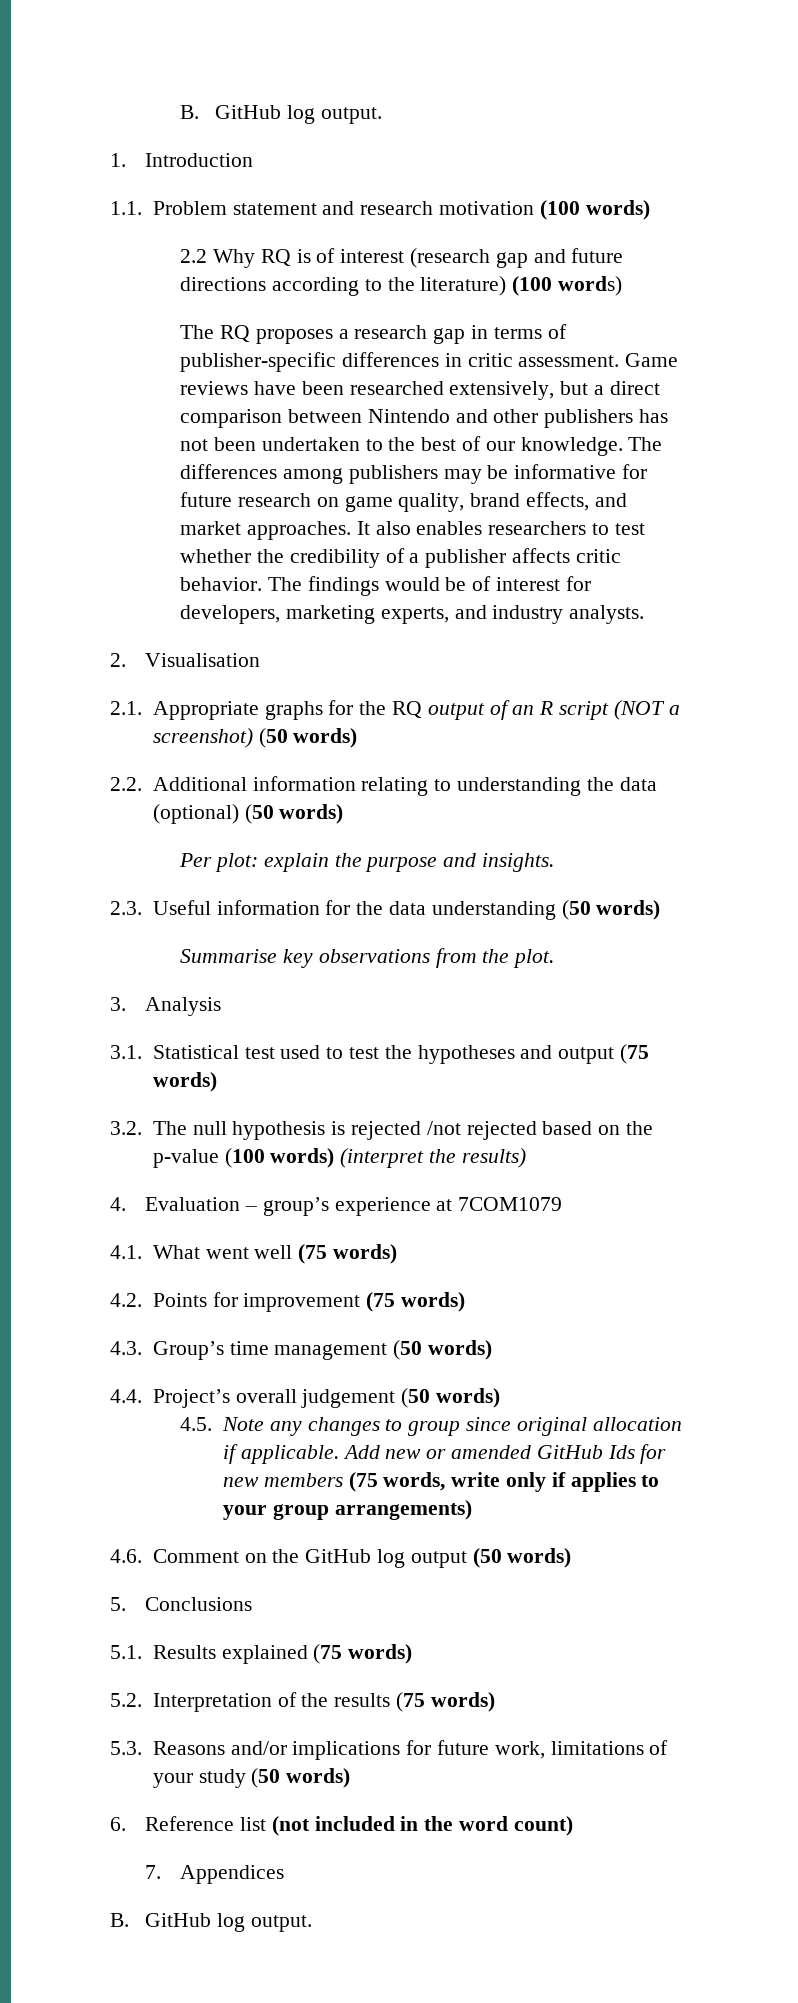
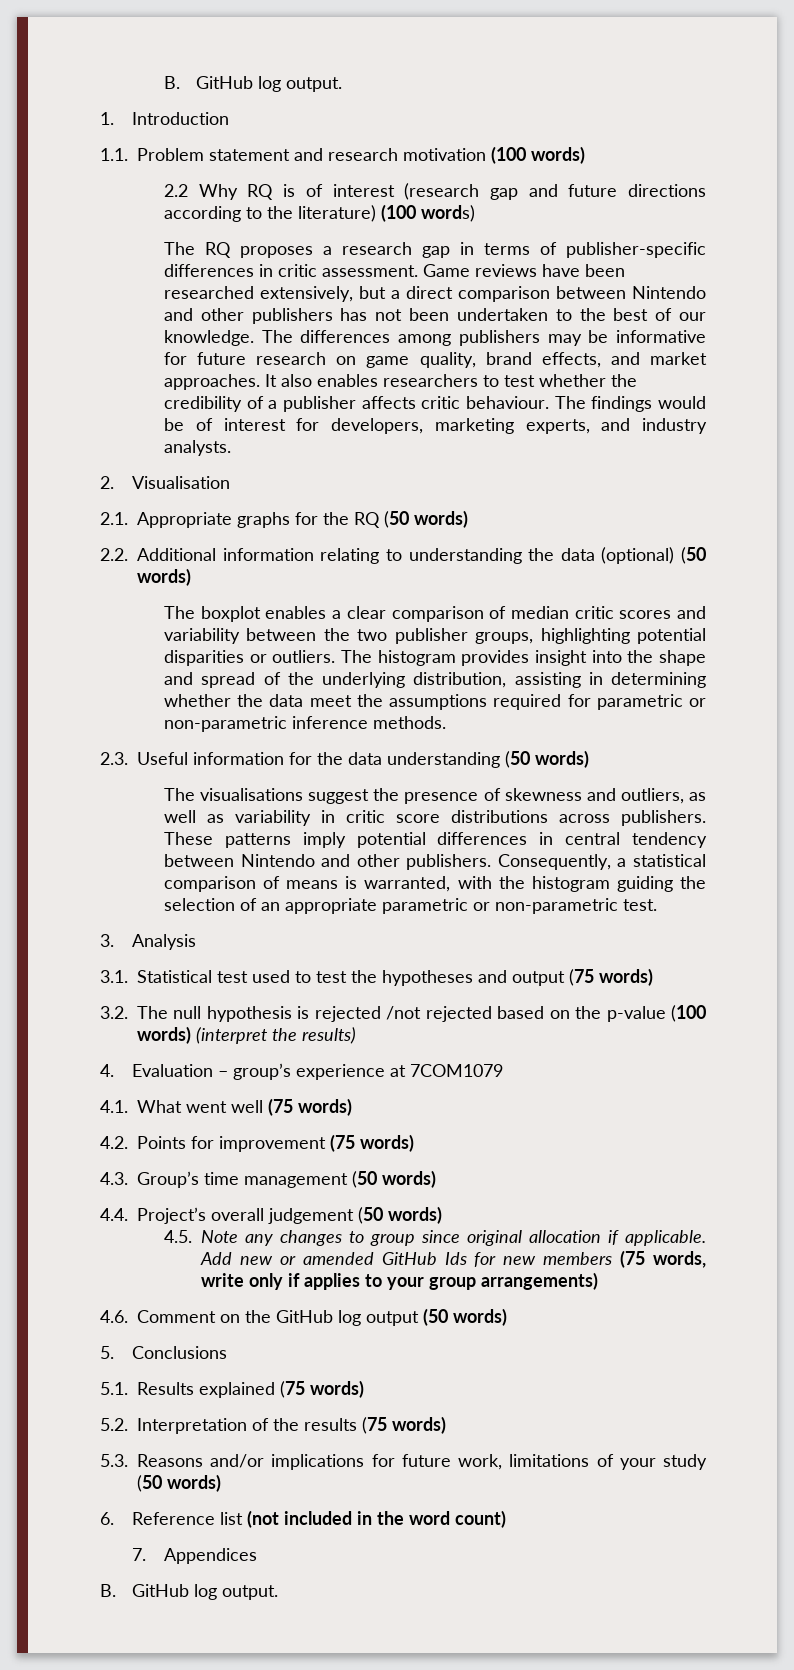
- It also enables researchers to test whether the credibility of a publisher affects critic behavior.
+ It also enables researchers to test whether the credibility of a publisher affects critic behaviour.
- 2.1. Appropriate graphs for the RQ output of an R script (NOT a screenshot) (50 words)
+ 2.1. Appropriate graphs for the RQ (50 words)
- Per plot: explain the purpose and insights.
+ The boxplot enables a clear comparison of median critic scores and variability between the two publisher groups, highlighting potential disparities or outliers. The histogram provides insight into the shape and spread of the underlying distribution, assisting in determining whether the data meet the assumptions required for parametric or non-parametric inference methods.
- Summarise key observations from the plot.
+ The visualisations suggest the presence of skewness and outliers, as well as variability in critic score distributions across publishers. These patterns imply potential differences in central tendency between Nintendo and other publishers. Consequently, a statistical comparison of means is warranted, with the histogram guiding the selection of an appropriate parametric or non-parametric test.

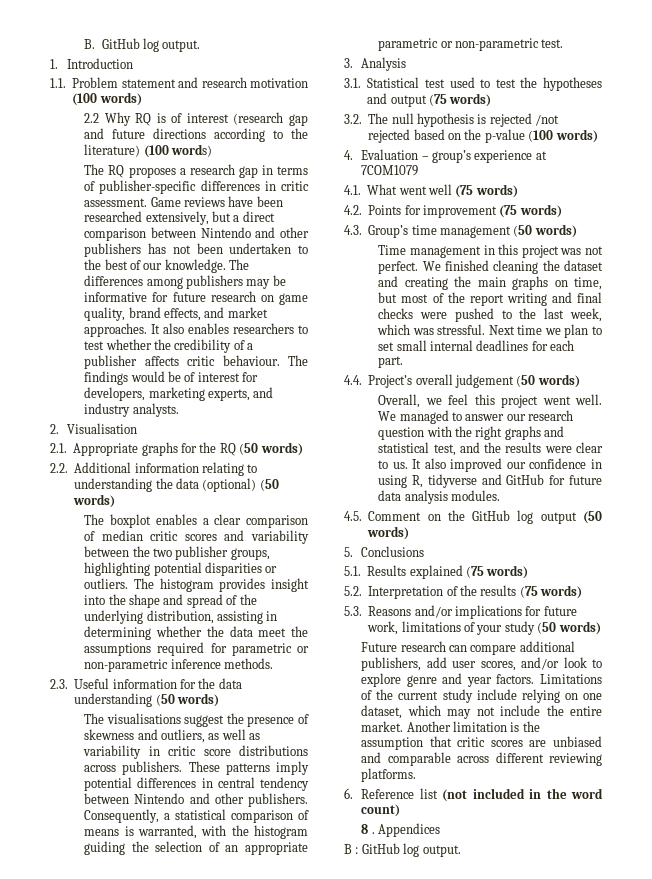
- 3.2. The null hypothesis is rejected /not rejected based on the p-value (100 words) (interpret the results)
+ 3.2. The null hypothesis is rejected /not rejected based on the p-value (100 words)
+ Time management in this project was not perfect. We finished cleaning the dataset and creating the main graphs on time, but most of the report writing and final checks were pushed to the last week, which was stressful. Next time we plan to set small internal deadlines for each part.
- 4.5. Note any changes to group since original allocation if applicable. Add new or amended GitHub Ids for new members (75 words, write only if applies to your group arrangements)
- 4.6. Comment on the GitHub log output (50 words)
+ Overall, we feel this project went well. We managed to answer our research question with the right graphs and statistical test, and the results were clear to us. It also improved our confidence in using R, tidyverse and GitHub for future data analysis modules.
+ 4.5. Comment on the GitHub log output (50 words)
+ Future research can compare additional publishers, add user scores, and/or look to explore genre and year factors. Limitations of the current study include relying on one dataset, which may not include the entire market. Another limitation is the assumption that critic scores are unbiased and comparable across different reviewing platforms.
- 7. Appendices
- B. GitHub log output.
+ 8 . Appendices
+ B : GitHub log output.

